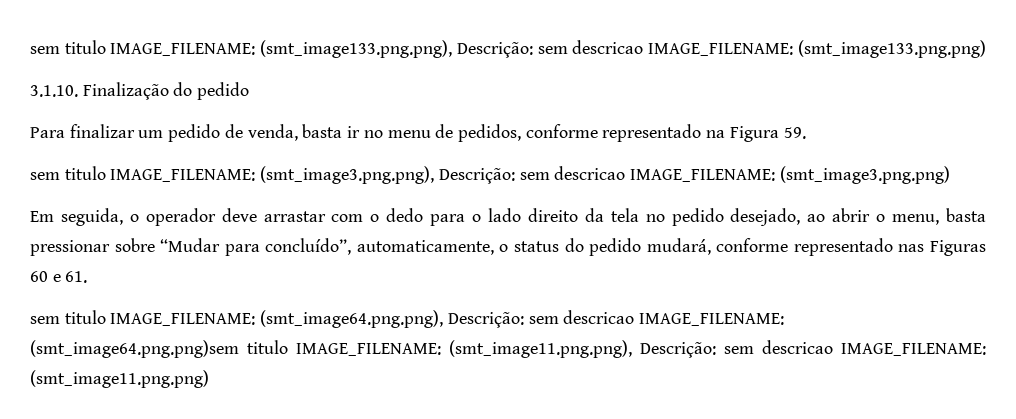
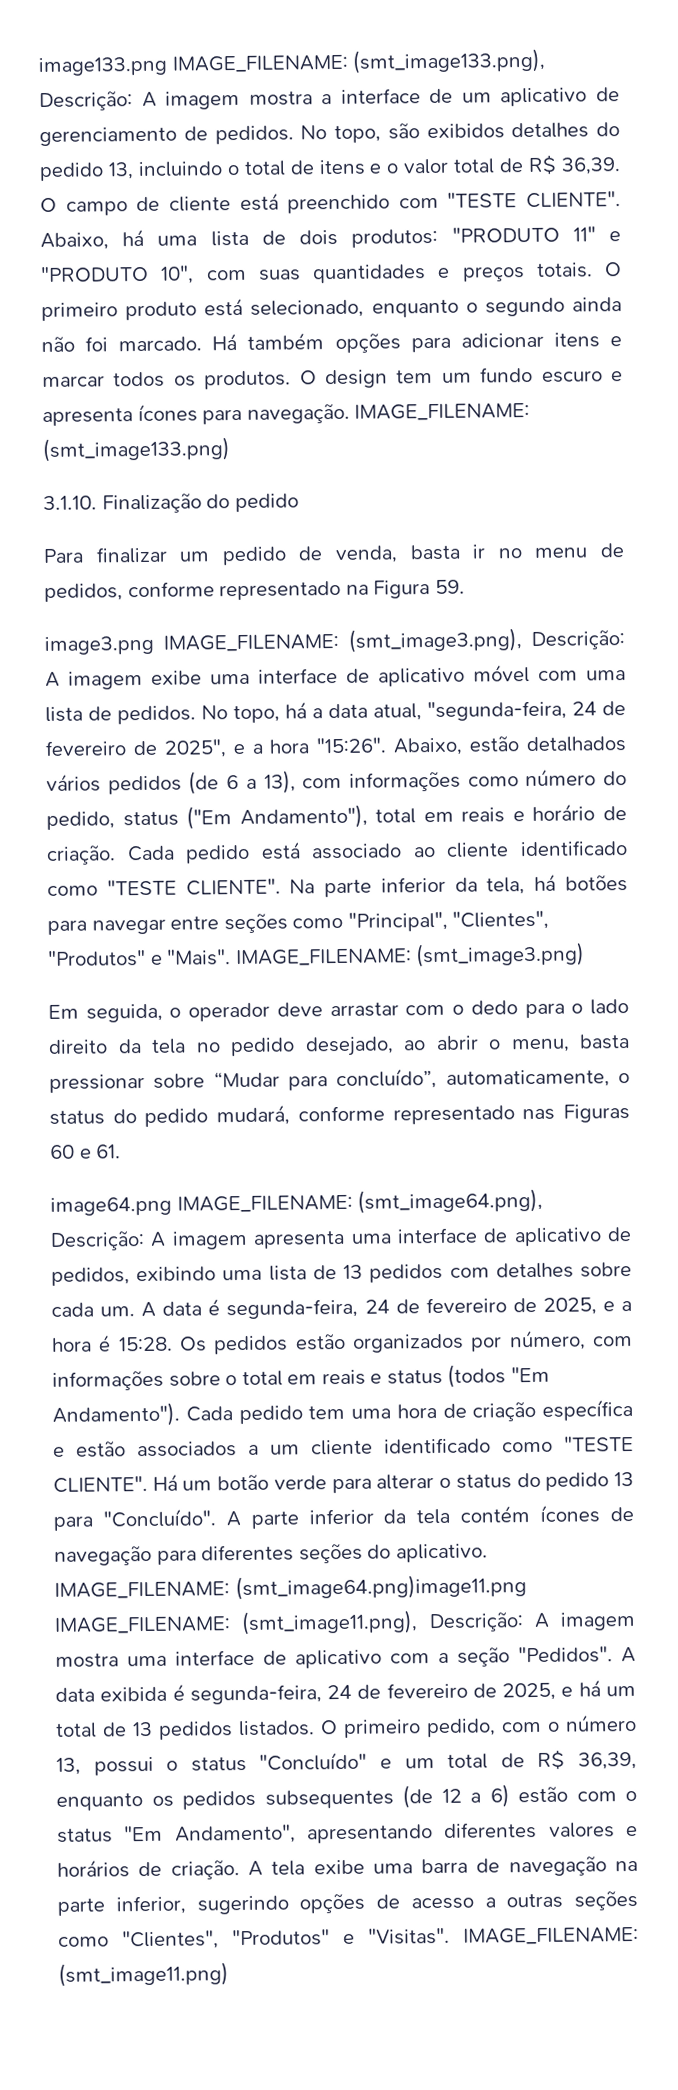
- sem titulo IMAGE_FILENAME: (smt_image133.png.png), Descrição: sem descricao IMAGE_FILENAME: (smt_image133.png.png)
+ image133.png IMAGE_FILENAME: (smt_image133.png), Descrição: A imagem mostra a interface de um aplicativo de gerenciamento de pedidos. No topo, são exibidos detalhes do pedido 13, incluindo o total de itens e o valor total de R$ 36,39. O campo de cliente está preenchido com "TESTE CLIENTE". Abaixo, há uma lista de dois produtos: "PRODUTO 11" e "PRODUTO 10", com suas quantidades e preços totais. O primeiro produto está selecionado, enquanto o segundo ainda não foi marcado. Há também opções para adicionar itens e marcar todos os produtos. O design tem um fundo escuro e apresenta ícones para navegação. IMAGE_FILENAME: (smt_image133.png)
- sem titulo IMAGE_FILENAME: (smt_image3.png.png), Descrição: sem descricao IMAGE_FILENAME: (smt_image3.png.png)
+ image3.png IMAGE_FILENAME: (smt_image3.png), Descrição: A imagem exibe uma interface de aplicativo móvel com uma lista de pedidos. No topo, há a data atual, "segunda-feira, 24 de fevereiro de 2025", e a hora "15:26". Abaixo, estão detalhados vários pedidos (de 6 a 13), com informações como número do pedido, status ("Em Andamento"), total em reais e horário de criação. Cada pedido está associado ao cliente identificado como "TESTE CLIENTE". Na parte inferior da tela, há botões para navegar entre seções como "Principal", "Clientes", "Produtos" e "Mais". IMAGE_FILENAME: (smt_image3.png)
- sem titulo IMAGE_FILENAME: (smt_image64.png.png), Descrição: sem descricao IMAGE_FILENAME: (smt_image64.png.png)sem titulo IMAGE_FILENAME: (smt_image11.png.png), Descrição: sem descricao IMAGE_FILENAME: (smt_image11.png.png)
+ image64.png IMAGE_FILENAME: (smt_image64.png), Descrição: A imagem apresenta uma interface de aplicativo de pedidos, exibindo uma lista de 13 pedidos com detalhes sobre cada um. A data é segunda-feira, 24 de fevereiro de 2025, e a hora é 15:28. Os pedidos estão organizados por número, com informações sobre o total em reais e status (todos "Em Andamento"). Cada pedido tem uma hora de criação específica e estão associados a um cliente identificado como "TESTE CLIENTE". Há um botão verde para alterar o status do pedido 13 para "Concluído". A parte inferior da tela contém ícones de navegação para diferentes seções do aplicativo. IMAGE_FILENAME: (smt_image64.png)image11.png IMAGE_FILENAME: (smt_image11.png), Descrição: A imagem mostra uma interface de aplicativo com a seção "Pedidos". A data exibida é segunda-feira, 24 de fevereiro de 2025, e há um total de 13 pedidos listados. O primeiro pedido, com o número 13, possui o status "Concluído" e um total de R$ 36,39, enquanto os pedidos subsequentes (de 12 a 6) estão com o status "Em Andamento", apresentando diferentes valores e horários de criação. A tela exibe uma barra de navegação na parte inferior, sugerindo opções de acesso a outras seções como "Clientes", "Produtos" e "Visitas". IMAGE_FILENAME: (smt_image11.png)

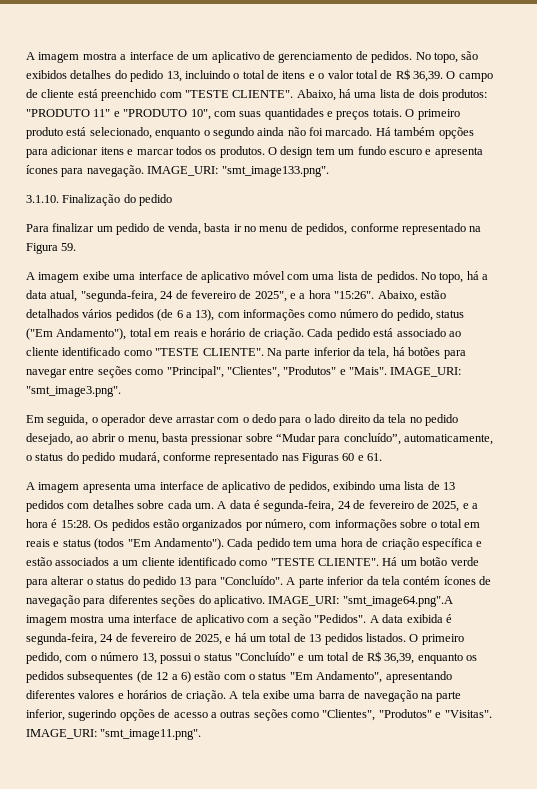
- image133.png IMAGE_FILENAME: (smt_image133.png), Descrição: A imagem mostra a interface de um aplicativo de gerenciamento de pedidos.
+ A imagem mostra a interface de um aplicativo de gerenciamento de pedidos.
- IMAGE_FILENAME: (smt_image133.png)
+ IMAGE_URI: "smt_image133.png".
- image3.png IMAGE_FILENAME: (smt_image3.png), Descrição: A imagem exibe uma interface de aplicativo móvel com uma lista de pedidos.
+ A imagem exibe uma interface de aplicativo móvel com uma lista de pedidos.
- IMAGE_FILENAME: (smt_image3.png)
+ IMAGE_URI: "smt_image3.png".
- image64.png IMAGE_FILENAME: (smt_image64.png), Descrição: A imagem apresenta uma interface de aplicativo de pedidos, exibindo uma lista de 13 pedidos com detalhes sobre cada um.
+ A imagem apresenta uma interface de aplicativo de pedidos, exibindo uma lista de 13 pedidos com detalhes sobre cada um.
- IMAGE_FILENAME: (smt_image64.png)image11.png IMAGE_FILENAME: (smt_image11.png), Descrição: A imagem mostra uma interface de aplicativo com a seção "Pedidos".
+ IMAGE_URI: "smt_image64.png".A imagem mostra uma interface de aplicativo com a seção "Pedidos".
- IMAGE_FILENAME: (smt_image11.png)
+ IMAGE_URI: "smt_image11.png".

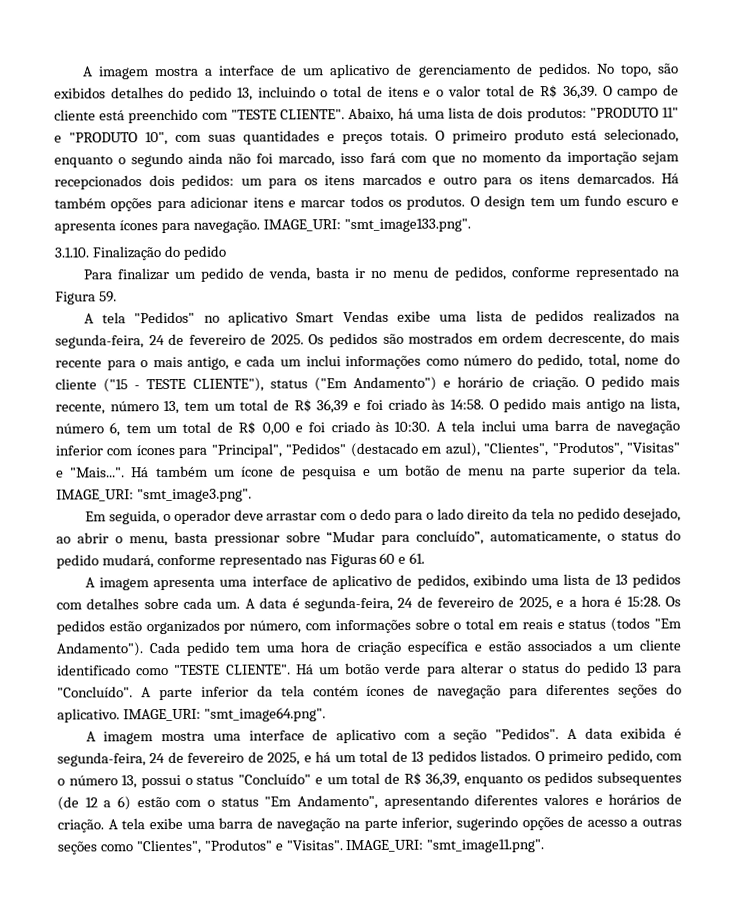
- O primeiro produto está selecionado, enquanto o segundo ainda não foi marcado.
+ O primeiro produto está selecionado, enquanto o segundo ainda não foi marcado, isso fará com que no momento da importação sejam recepcionados dois pedidos: um para os itens marcados e outro para os itens demarcados.
- A imagem exibe uma interface de aplicativo móvel com uma lista de pedidos. No topo, há a data atual, "segunda-feira, 24 de fevereiro de 2025", e a hora "15:26". Abaixo, estão detalhados vários pedidos (de 6 a 13), com informações como número do pedido, status ("Em Andamento"), total em reais e horário de criação. Cada pedido está associado ao cliente identificado como "TESTE CLIENTE". Na parte inferior da tela, há botões para navegar entre seções como "Principal", "Clientes", "Produtos" e "Mais".
+ A tela "Pedidos" no aplicativo Smart Vendas exibe uma lista de pedidos realizados na segunda-feira, 24 de fevereiro de 2025. Os pedidos são mostrados em ordem decrescente, do mais recente para o mais antigo, e cada um inclui informações como número do pedido, total, nome do cliente ("15 - TESTE CLIENTE"), status ("Em Andamento") e horário de criação. O pedido mais recente, número 13, tem um total de R$ 36,39 e foi criado às 14:58. O pedido mais antigo na lista, número 6, tem um total de R$ 0,00 e foi criado às 10:30. A tela inclui uma barra de navegação inferior com ícones para "Principal", "Pedidos" (destacado em azul), "Clientes", "Produtos", "Visitas" e "Mais...". Há também um ícone de pesquisa e um botão de menu na parte superior da tela.
- IMAGE_URI: "smt_image64.png".A imagem mostra uma interface de aplicativo com a seção "Pedidos".
+ IMAGE_URI: "smt_image64.png".
+ A imagem mostra uma interface de aplicativo com a seção "Pedidos".

